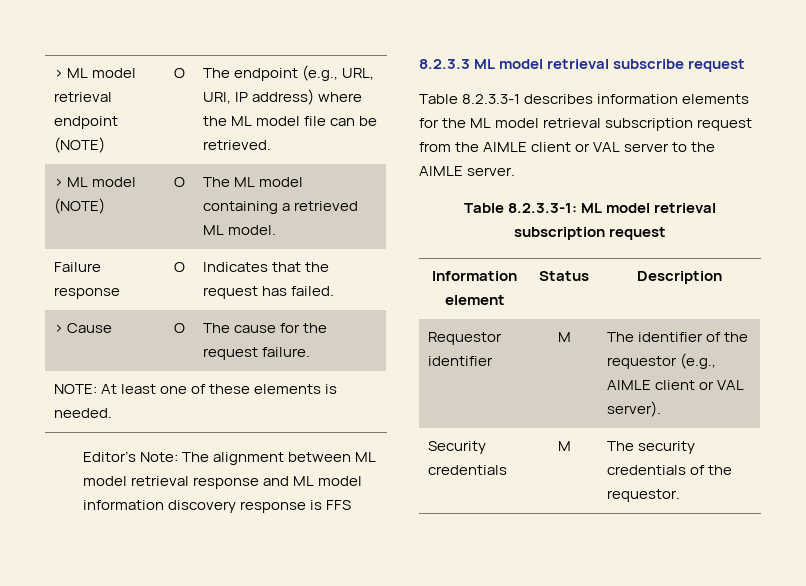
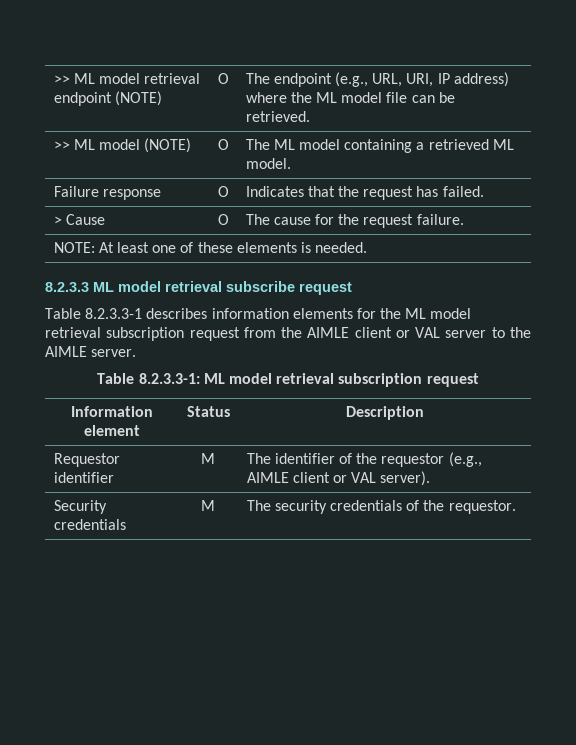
- > ML model retrieval endpoint (NOTE) | O | The endpoint (e.g., URL, URI, IP address) where the ML model file can be retrieved.
+ >> ML model retrieval endpoint (NOTE) | O | The endpoint (e.g., URL, URI, IP address) where the ML model file can be retrieved.
- > ML model (NOTE) | O | The ML model containing a retrieved ML model.
+ >> ML model (NOTE) | O | The ML model containing a retrieved ML model.
- Editor’s Note: The alignment between ML model retrieval response and ML model information discovery response is FFS

